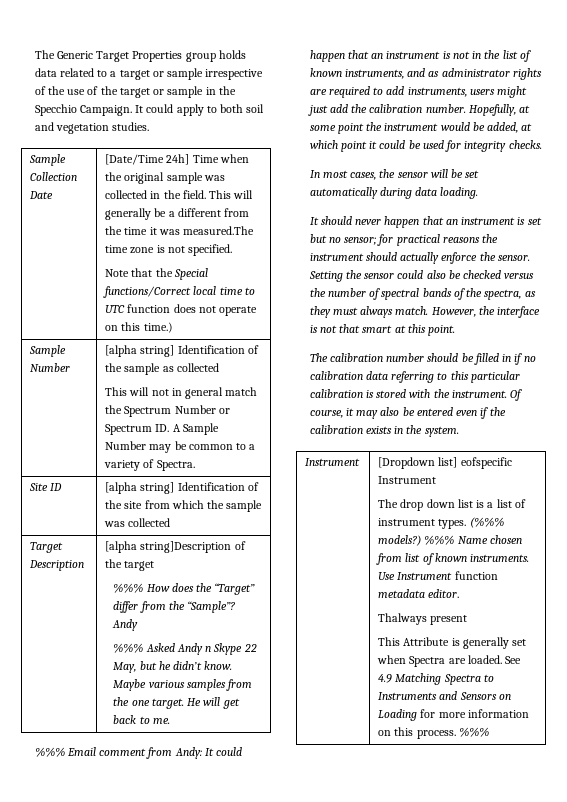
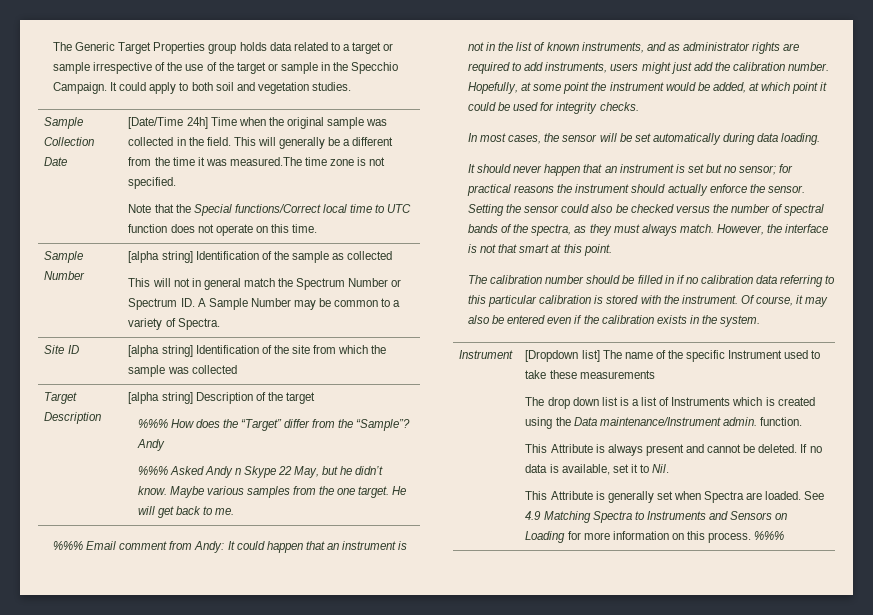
- Note that the Special functions/Correct local time to UTC function does not operate on this time.)
+ Note that the Special functions/Correct local time to UTC function does not operate on this time.
- [alpha string]Description of the target
+ [alpha string] Description of the target
- [Dropdown list] eofspecific Instrument
+ [Dropdown list] The name of the specific Instrument used to take these measurements
- The drop down list is a list of instrument types. (%%% models?) %%% Name chosen from list of known instruments. Use Instrument function metadata editor.
- Thalways present
+ The drop down list is a list of Instruments which is created using the Data maintenance/Instrument admin. function.
+ This Attribute is always present and cannot be deleted. If no data is available, set it to Nil.

